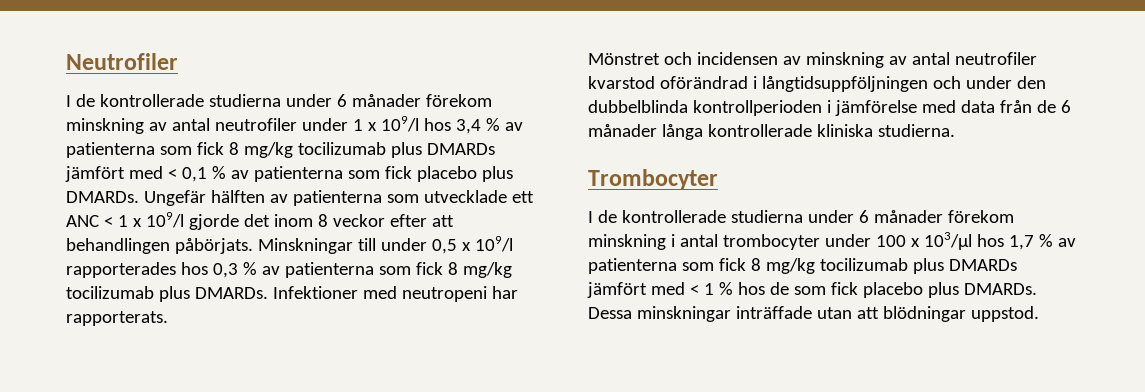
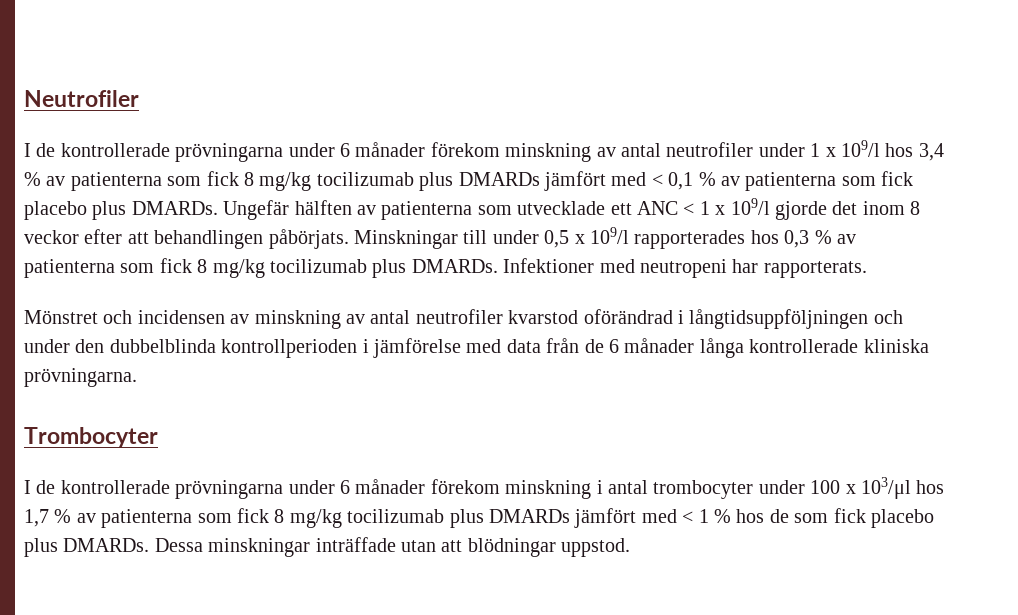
- I de kontrollerade studierna under 6 månader förekom minskning av antal neutrofiler under 1 x 109/l hos 3,4 % av patienterna som fick 8 mg/kg tocilizumab plus DMARDs jämfört med < 0,1 % av patienterna som fick placebo plus DMARDs.
+ I de kontrollerade prövningarna under 6 månader förekom minskning av antal neutrofiler under 1 x 109/l hos 3,4 % av patienterna som fick 8 mg/kg tocilizumab plus DMARDs jämfört med < 0,1 % av patienterna som fick placebo plus DMARDs.
- Mönstret och incidensen av minskning av antal neutrofiler kvarstod oförändrad i långtidsuppföljningen och under den dubbelblinda kontrollperioden i jämförelse med data från de 6 månader långa kontrollerade kliniska studierna.
+ Mönstret och incidensen av minskning av antal neutrofiler kvarstod oförändrad i långtidsuppföljningen och under den dubbelblinda kontrollperioden i jämförelse med data från de 6 månader långa kontrollerade kliniska prövningarna.
- I de kontrollerade studierna under 6 månader förekom minskning i antal trombocyter under 100 x 103/μl hos 1,7 % av patienterna som fick 8 mg/kg tocilizumab plus DMARDs jämfört med < 1 % hos de som fick placebo plus DMARDs.
+ I de kontrollerade prövningarna under 6 månader förekom minskning i antal trombocyter under 100 x 103/μl hos 1,7 % av patienterna som fick 8 mg/kg tocilizumab plus DMARDs jämfört med < 1 % hos de som fick placebo plus DMARDs.

